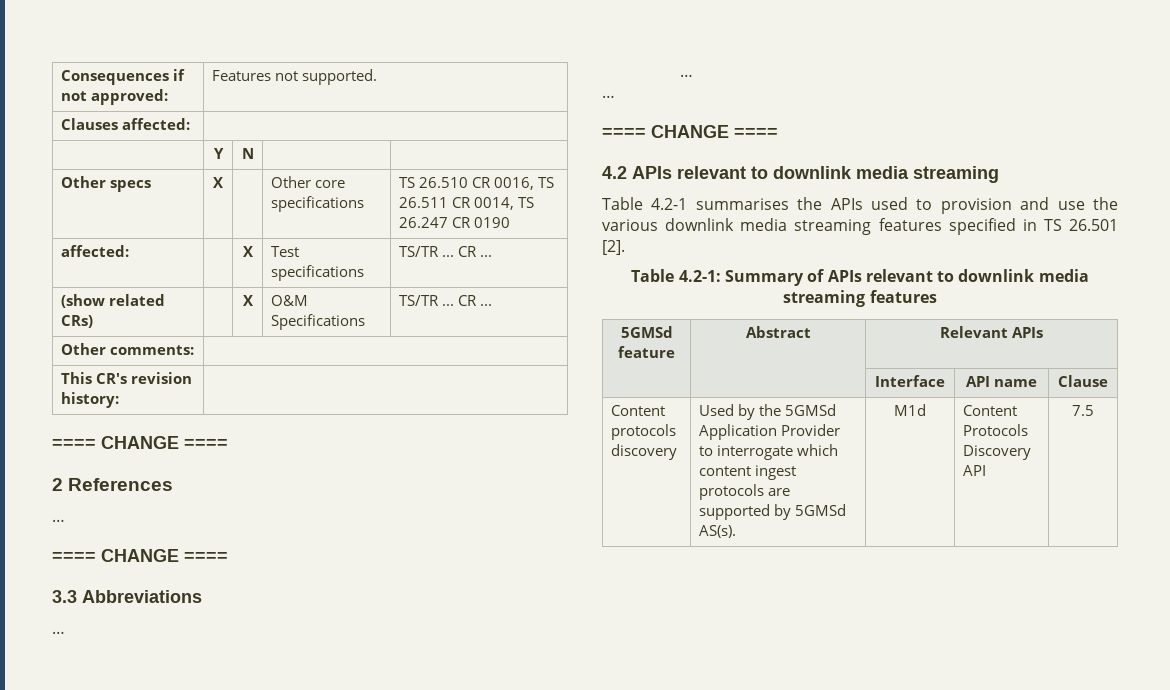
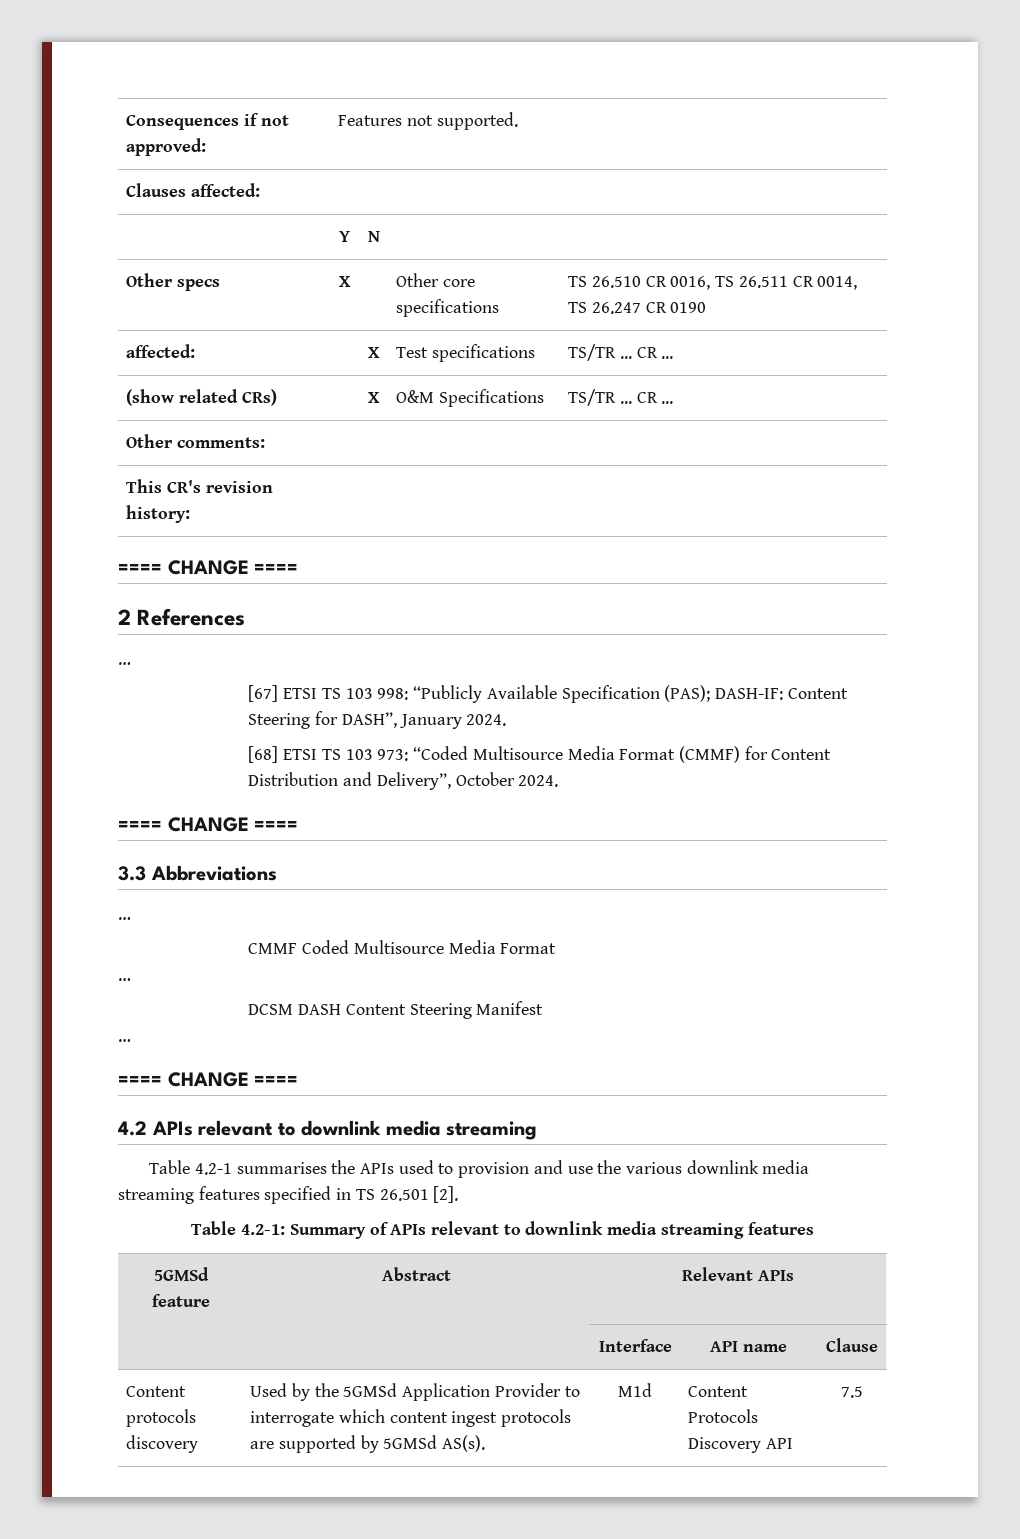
+ [67] ETSI TS 103 998: “Publicly Available Specification (PAS); DASH-IF: Content Steering for DASH”, January 2024.
+ [68] ETSI TS 103 973: “Coded Multisource Media Format (CMMF) for Content Distribution and Delivery”, October 2024.
  3.3 Abbreviations
  …
+ CMMF Coded Multisource Media Format
  …
+ DCSM DASH Content Steering Manifest

